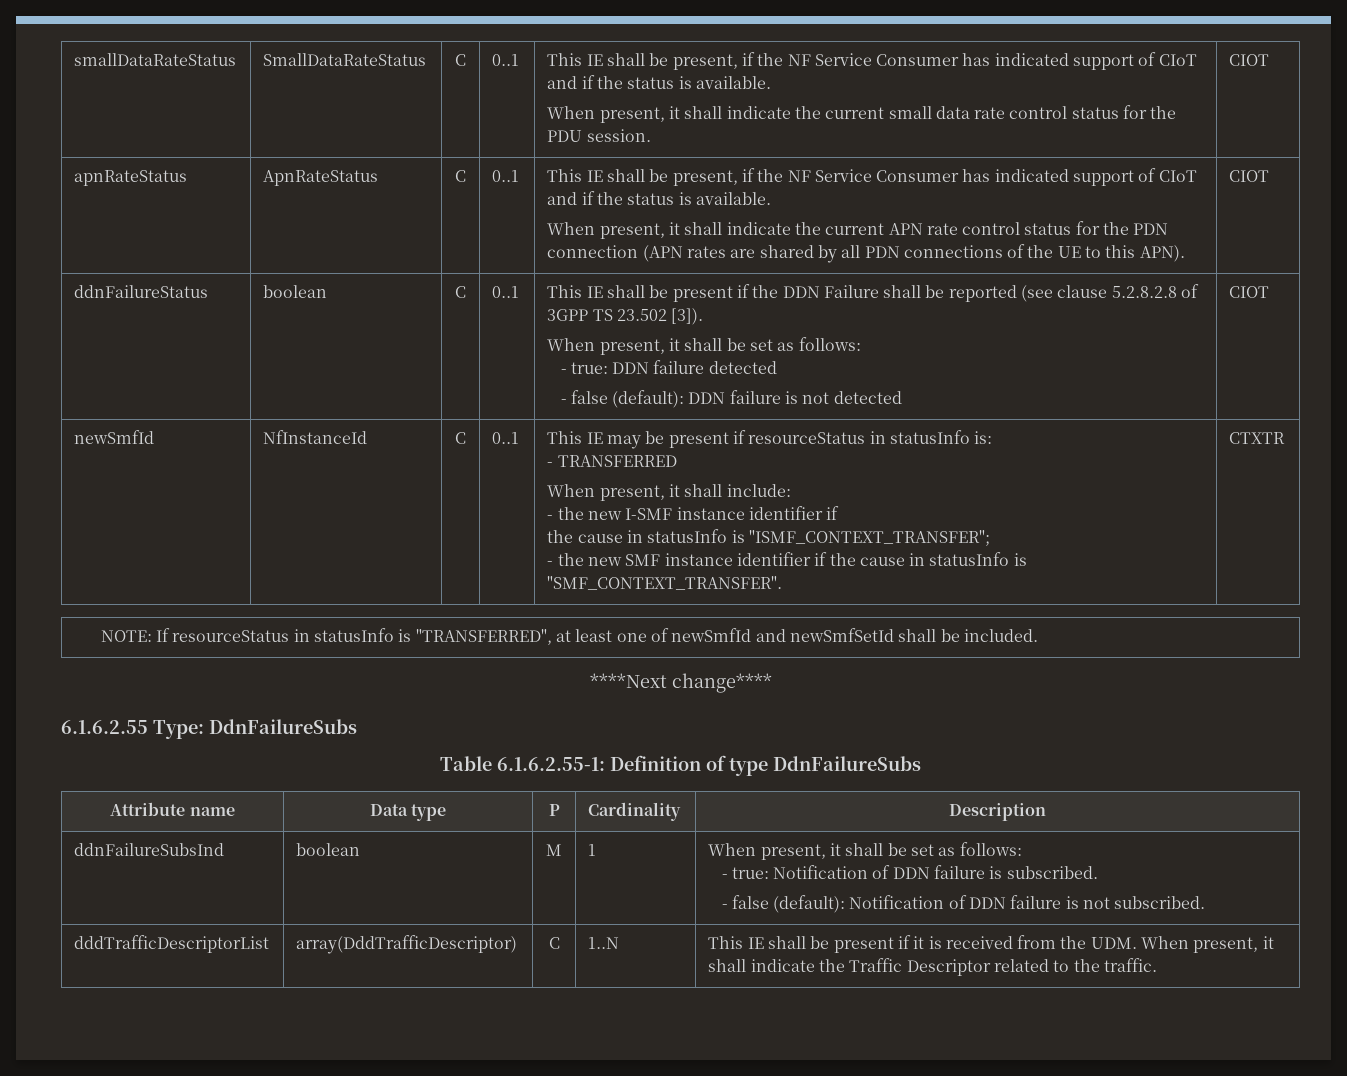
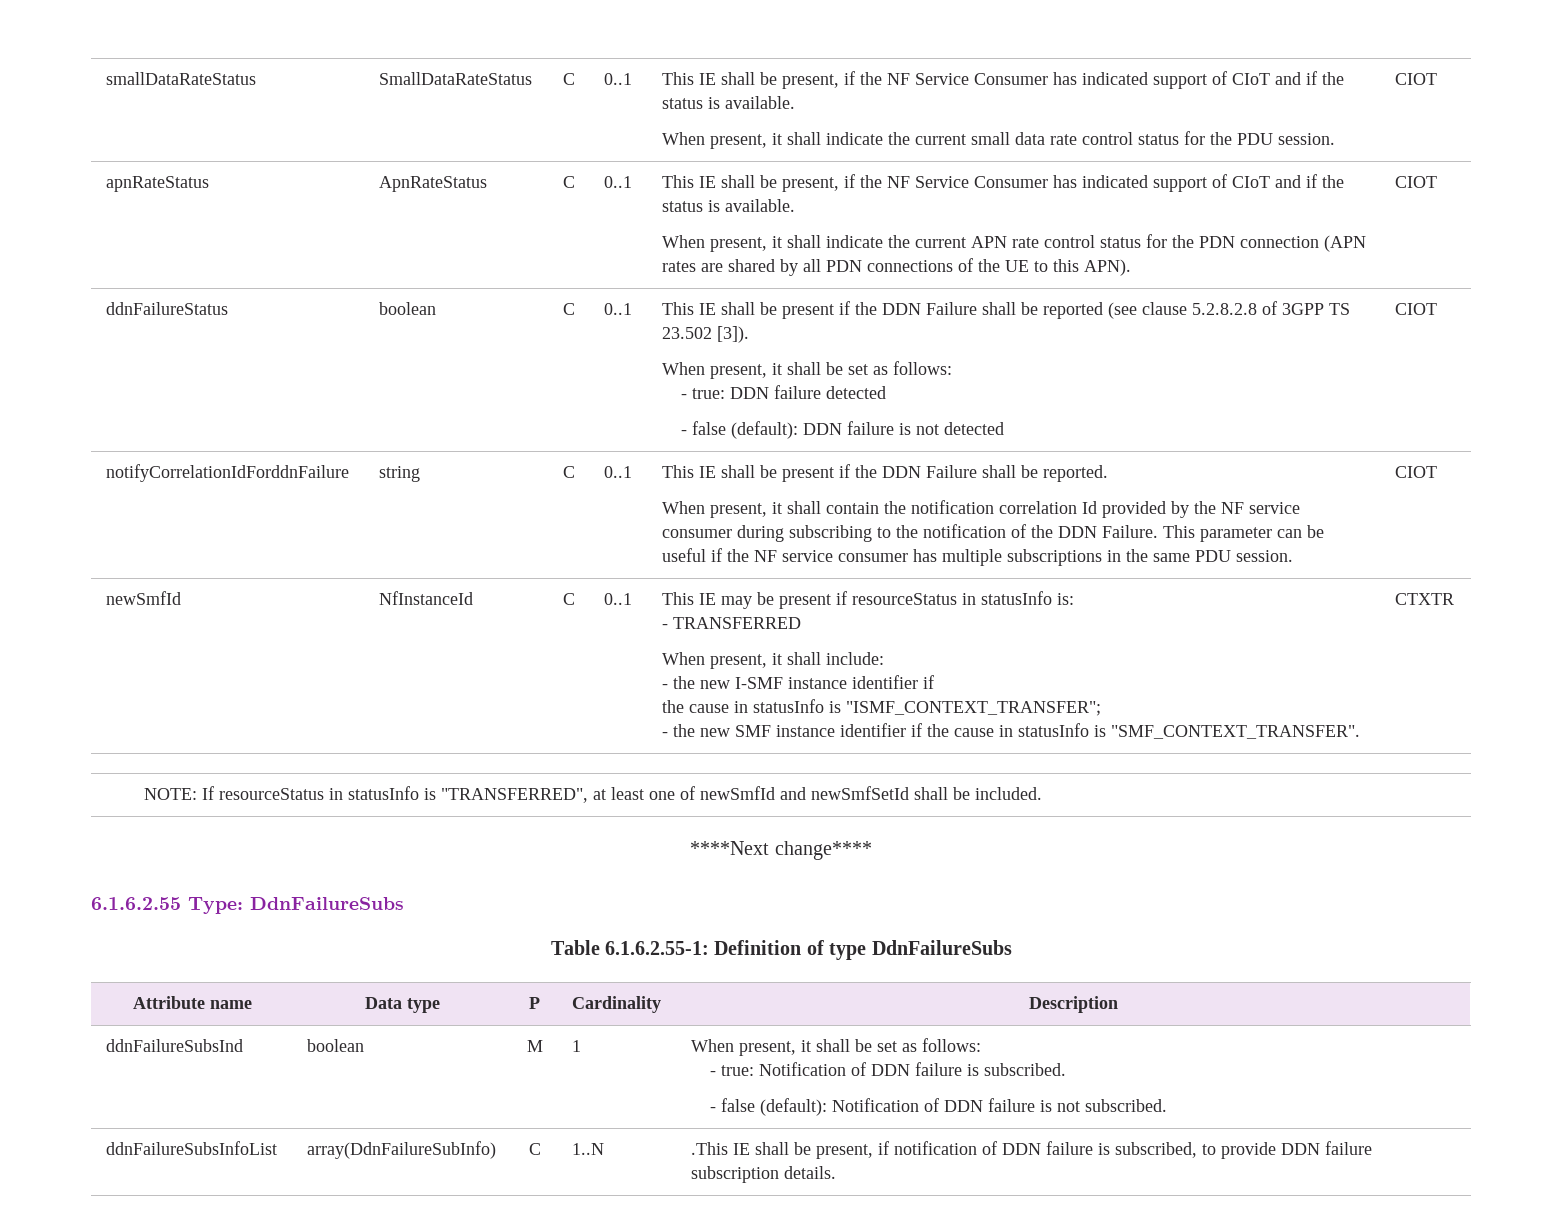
+ notifyCorrelationIdForddnFailure | string | C | 0..1 | This IE shall be present if the DDN Failure shall be reported.
+ When present, it shall contain the notification correlation Id provided by the NF service consumer during subscribing to the notification of the DDN Failure. This parameter can be useful if the NF service consumer has multiple subscriptions in the same PDU session. | CIOT
- dddTrafficDescriptorList | array(DddTrafficDescriptor) | C | 1..N | This IE shall be present if it is received from the UDM. When present, it shall indicate the Traffic Descriptor related to the traffic.
+ ddnFailureSubsInfoList | array(DdnFailureSubInfo) | C | 1..N | .This IE shall be present, if notification of DDN failure is subscribed, to provide DDN failure subscription details.

